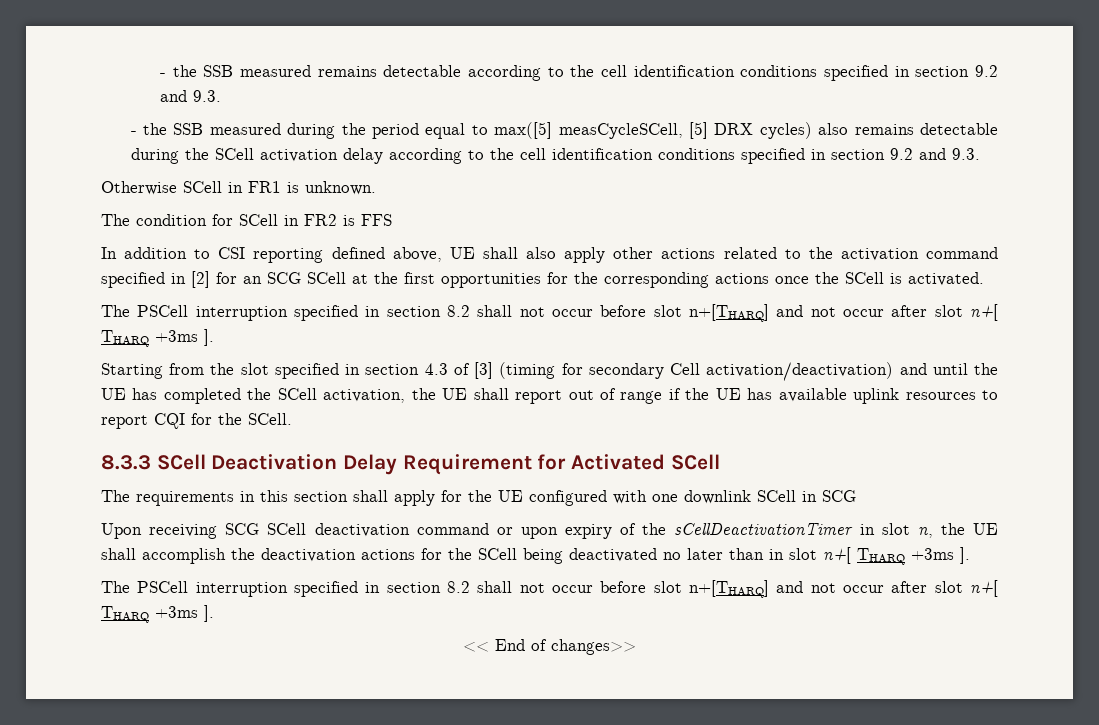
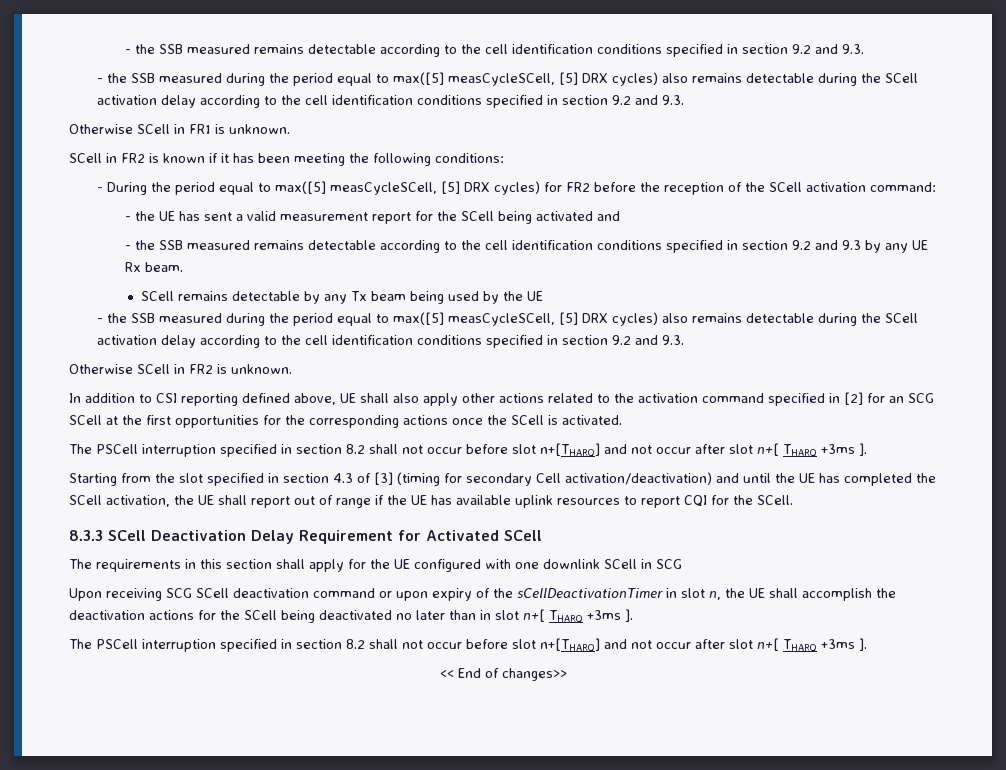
- The condition for SCell in FR2 is FFS
+ SCell in FR2 is known if it has been meeting the following conditions:
+ - During the period equal to max([5] measCycleSCell, [5] DRX cycles) for FR2 before the reception of the SCell activation command:
+ - the UE has sent a valid measurement report for the SCell being activated and
+ - the SSB measured remains detectable according to the cell identification conditions specified in section 9.2 and 9.3 by any UE Rx beam.
+ SCell remains detectable by any Tx beam being used by the UE
+ - the SSB measured during the period equal to max([5] measCycleSCell, [5] DRX cycles) also remains detectable during the SCell activation delay according to the cell identification conditions specified in section 9.2 and 9.3.
+ Otherwise SCell in FR2 is unknown.

